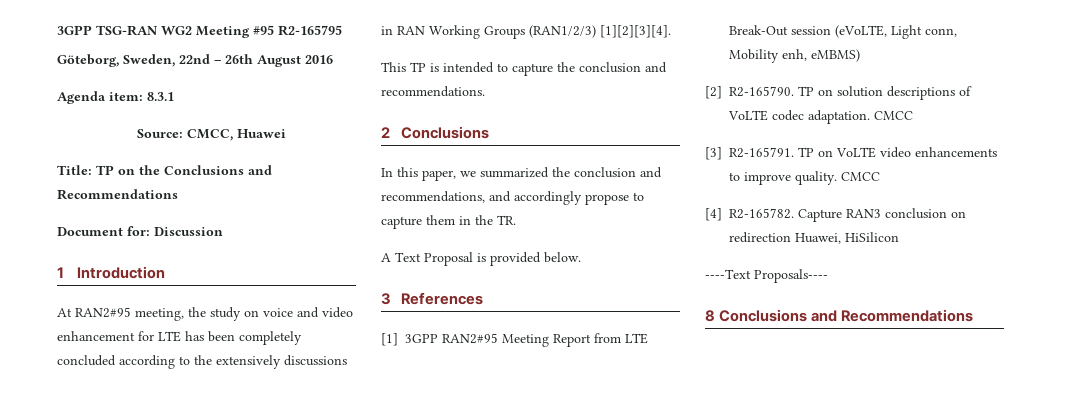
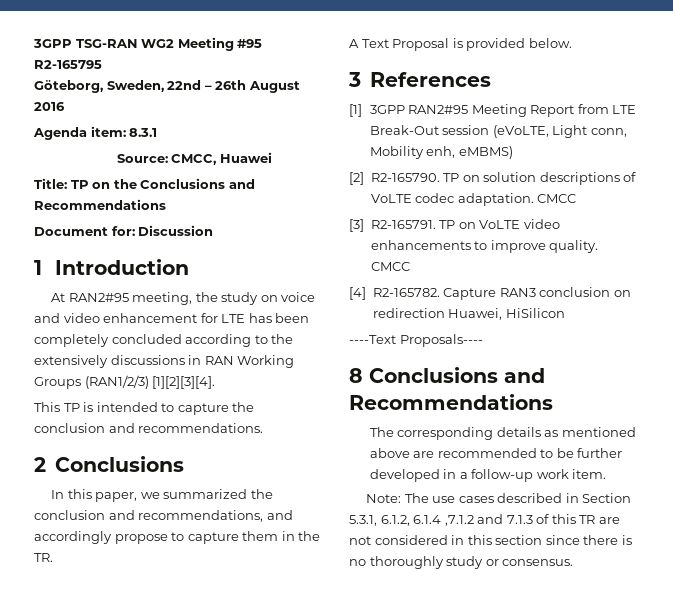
+ The corresponding details as mentioned above are recommended to be further developed in a follow-up work item.
+ Note: The use cases described in Section 5.3.1, 6.1.2, 6.1.4 ,7.1.2 and 7.1.3 of this TR are not considered in this section since there is no thoroughly study or consensus.

